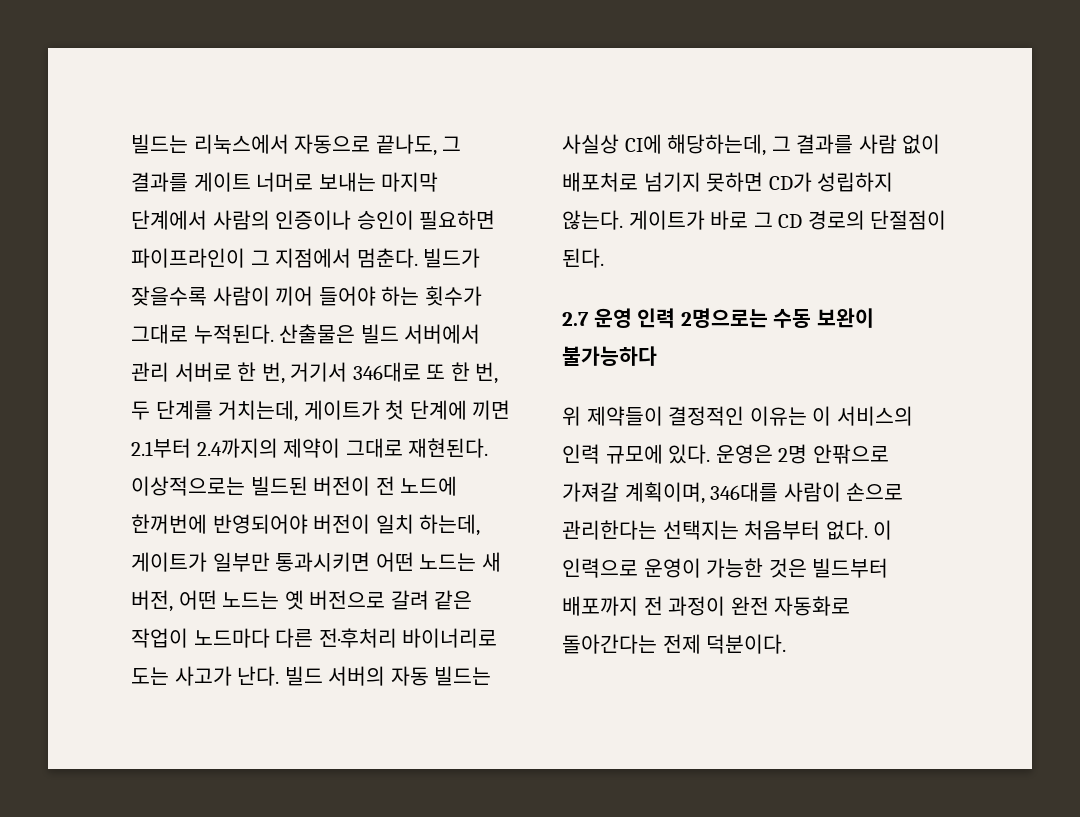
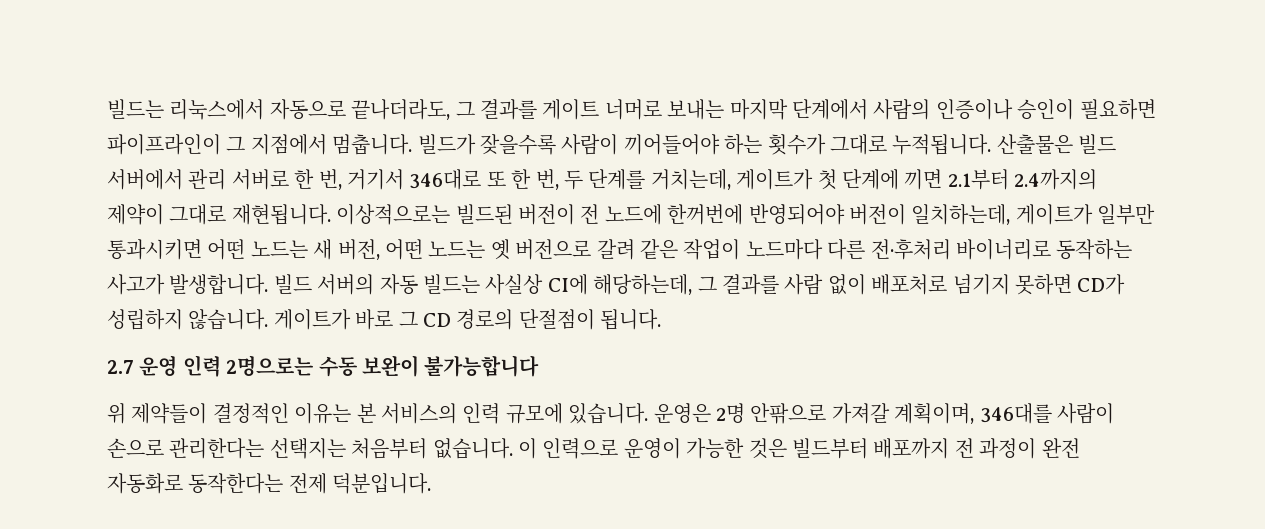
- 빌드는 리눅스에서 자동으로 끝나도, 그 결과를 게이트 너머로 보내는 마지막 단계에서 사람의 인증이나 승인이 필요하면 파이프라인이 그 지점에서 멈춘다.
+ 빌드는 리눅스에서 자동으로 끝나더라도, 그 결과를 게이트 너머로 보내는 마지막 단계에서 사람의 인증이나 승인이 필요하면 파이프라인이 그 지점에서 멈춥니다.
- 빌드가 잦을수록 사람이 끼어 들어야 하는 횟수가 그대로 누적된다.
+ 빌드가 잦을수록 사람이 끼어들어야 하는 횟수가 그대로 누적됩니다.
- 산출물은 빌드 서버에서 관리 서버로 한 번, 거기서 346대로 또 한 번, 두 단계를 거치는데, 게이트가 첫 단계에 끼면 2.1부터 2.4까지의 제약이 그대로 재현된다.
+ 산출물은 빌드 서버에서 관리 서버로 한 번, 거기서 346대로 또 한 번, 두 단계를 거치는데, 게이트가 첫 단계에 끼면 2.1부터 2.4까지의 제약이 그대로 재현됩니다.
- 이상적으로는 빌드된 버전이 전 노드에 한꺼번에 반영되어야 버전이 일치 하는데, 게이트가 일부만 통과시키면 어떤 노드는 새 버전, 어떤 노드는 옛 버전으로 갈려 같은 작업이 노드마다 다른 전·후처리 바이너리로 도는 사고가 난다.
+ 이상적으로는 빌드된 버전이 전 노드에 한꺼번에 반영되어야 버전이 일치하는데, 게이트가 일부만 통과시키면 어떤 노드는 새 버전, 어떤 노드는 옛 버전으로 갈려 같은 작업이 노드마다 다른 전·후처리 바이너리로 동작하는 사고가 발생합니다.
- 빌드 서버의 자동 빌드는 사실상 CI에 해당하는데, 그 결과를 사람 없이 배포처로 넘기지 못하면 CD가 성립하지 않는다.
+ 빌드 서버의 자동 빌드는 사실상 CI에 해당하는데, 그 결과를 사람 없이 배포처로 넘기지 못하면 CD가 성립하지 않습니다.
- 게이트가 바로 그 CD 경로의 단절점이 된다.
+ 게이트가 바로 그 CD 경로의 단절점이 됩니다.
- 2.7 운영 인력 2명으로는 수동 보완이 불가능하다
+ 2.7 운영 인력 2명으로는 수동 보완이 불가능합니다
- 위 제약들이 결정적인 이유는 이 서비스의 인력 규모에 있다.
+ 위 제약들이 결정적인 이유는 본 서비스의 인력 규모에 있습니다.
- 운영은 2명 안팎으로 가져갈 계획이며, 346대를 사람이 손으로 관리한다는 선택지는 처음부터 없다.
+ 운영은 2명 안팎으로 가져갈 계획이며, 346대를 사람이 손으로 관리한다는 선택지는 처음부터 없습니다.
- 이 인력으로 운영이 가능한 것은 빌드부터 배포까지 전 과정이 완전 자동화로 돌아간다는 전제 덕분이다.
+ 이 인력으로 운영이 가능한 것은 빌드부터 배포까지 전 과정이 완전 자동화로 동작한다는 전제 덕분입니다.

